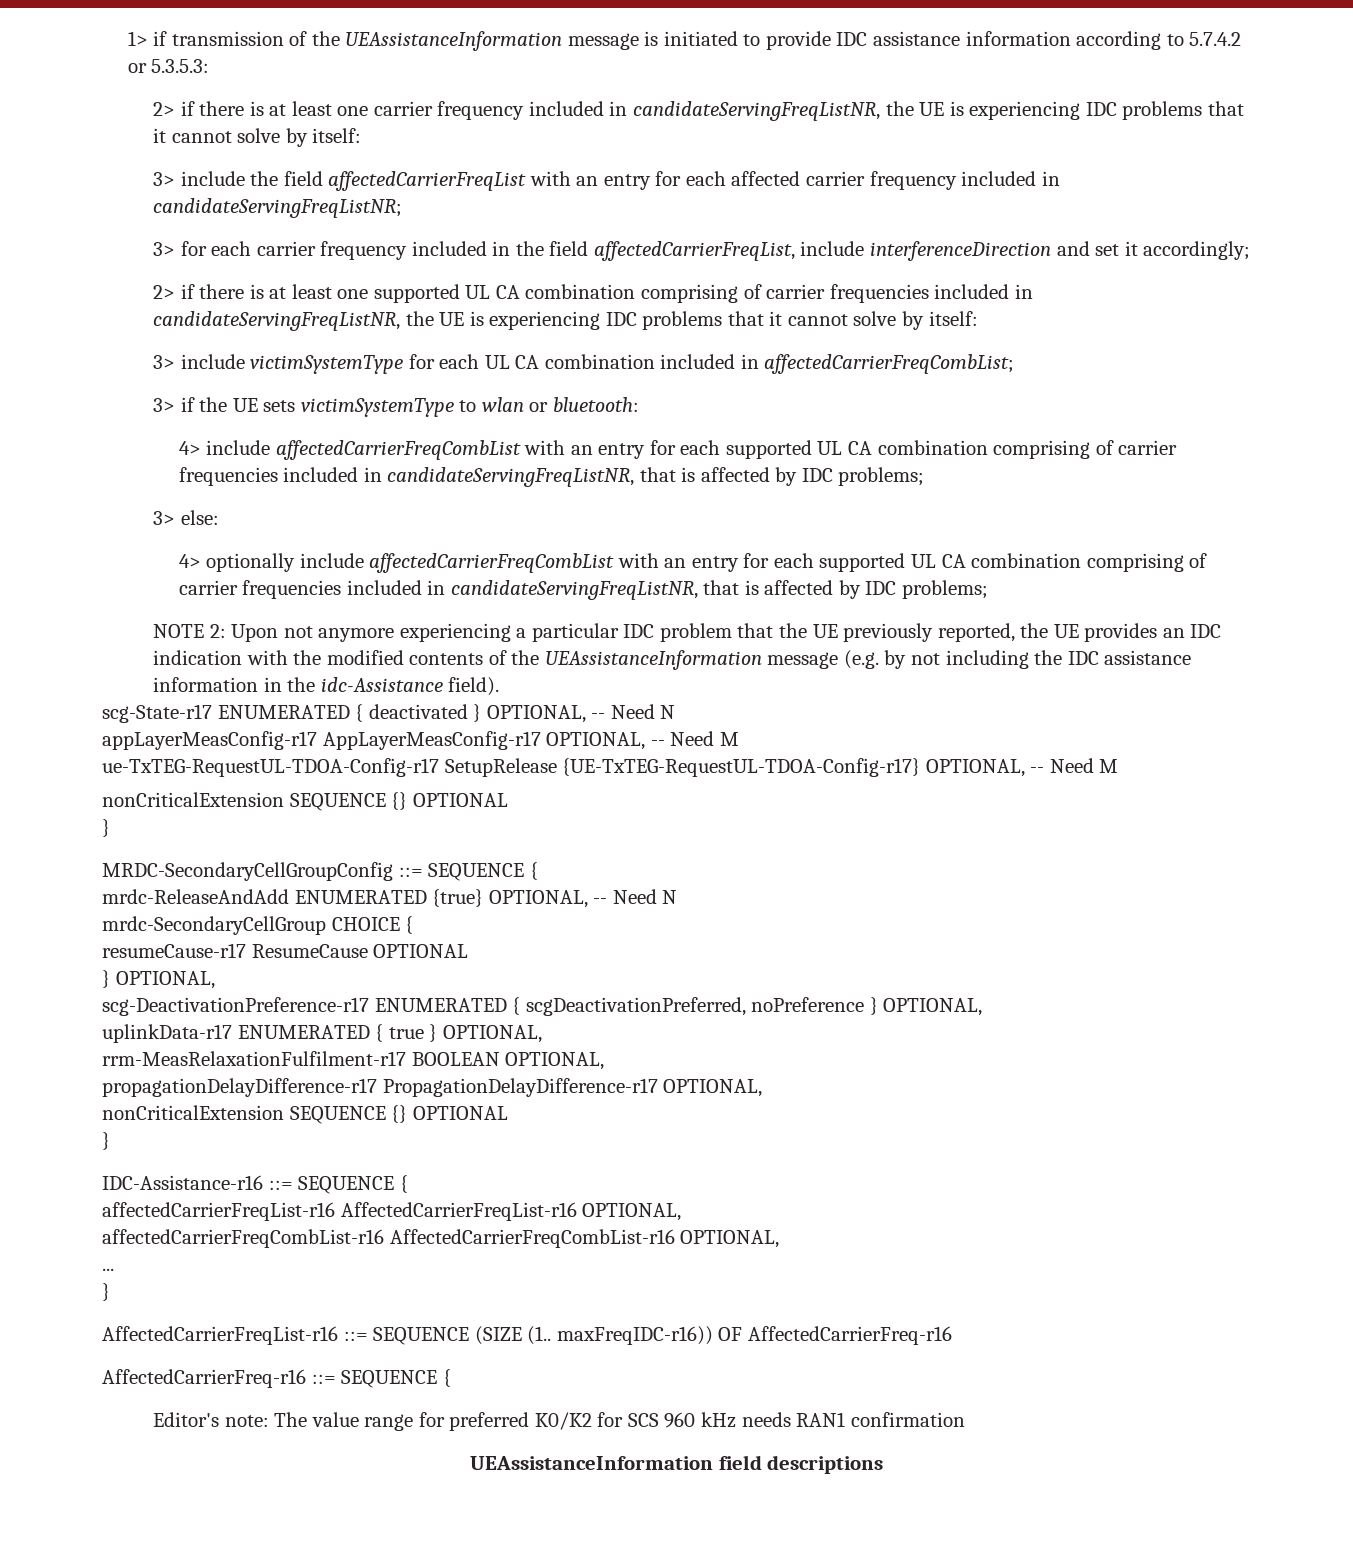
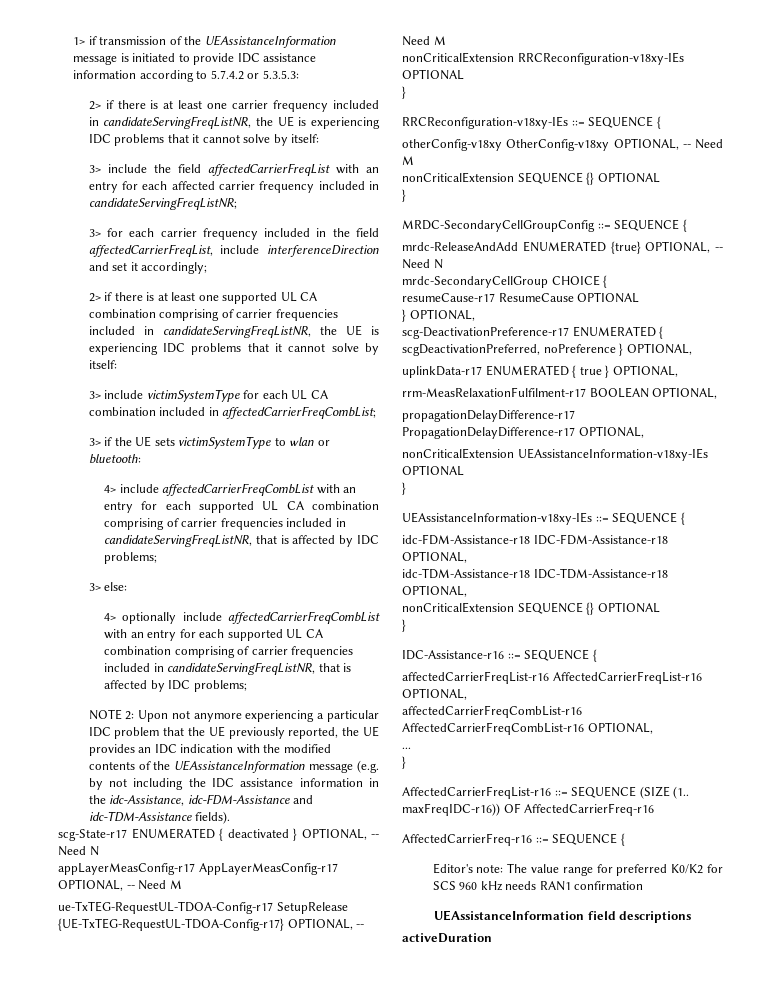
- NOTE 2: Upon not anymore experiencing a particular IDC problem that the UE previously reported, the UE provides an IDC indication with the modified contents of the UEAssistanceInformation message (e.g. by not including the IDC assistance information in the idc-Assistance field).
+ NOTE 2: Upon not anymore experiencing a particular IDC problem that the UE previously reported, the UE provides an IDC indication with the modified contents of the UEAssistanceInformation message (e.g. by not including the IDC assistance information in the idc-Assistance, idc-FDM-Assistance and idc-TDM-Assistance fields).
+ nonCriticalExtension RRCReconfiguration-v18xy-IEs OPTIONAL
+ }
+ RRCReconfiguration-v18xy-IEs ::= SEQUENCE {
+ otherConfig-v18xy OtherConfig-v18xy OPTIONAL, -- Need M
+ nonCriticalExtension UEAssistanceInformation-v18xy-IEs OPTIONAL
+ }
+ UEAssistanceInformation-v18xy-IEs ::= SEQUENCE {
+ idc-FDM-Assistance-r18 IDC-FDM-Assistance-r18 OPTIONAL,
+ idc-TDM-Assistance-r18 IDC-TDM-Assistance-r18 OPTIONAL,
+ activeDuration

